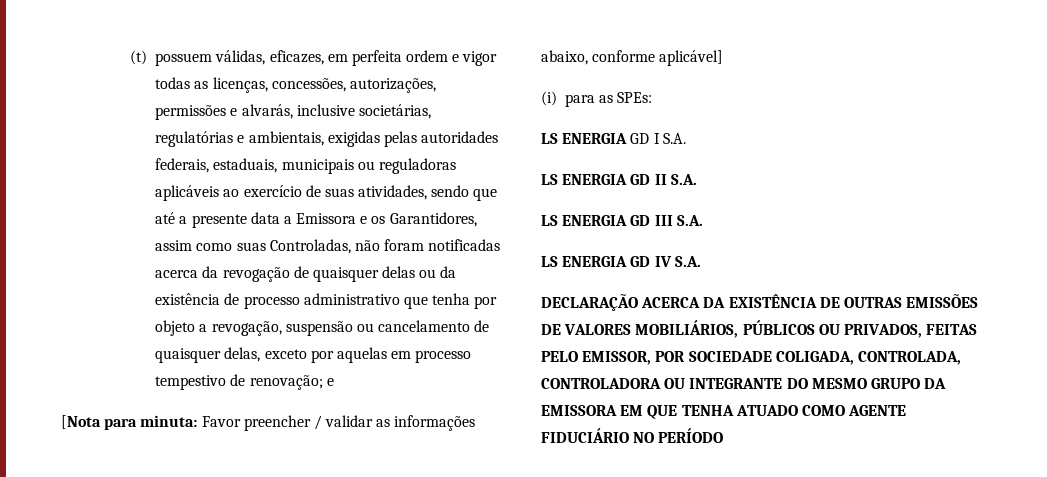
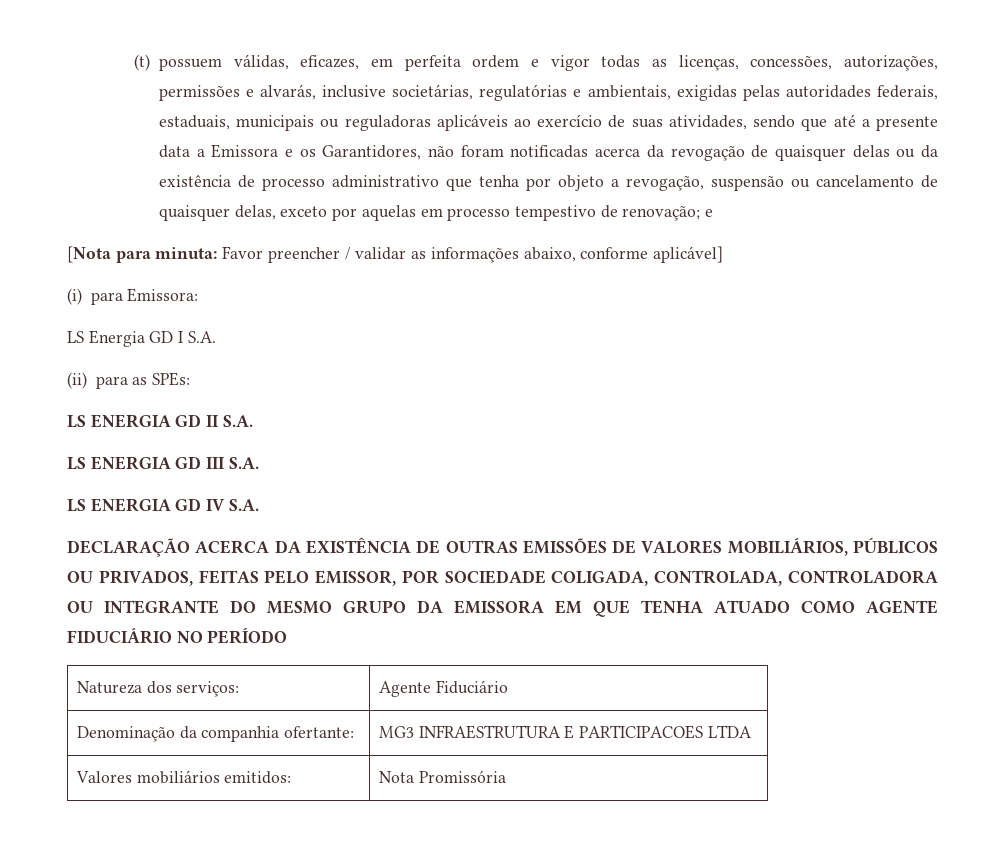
- (t) possuem válidas, eficazes, em perfeita ordem e vigor todas as licenças, concessões, autorizações, permissões e alvarás, inclusive societárias, regulatórias e ambientais, exigidas pelas autoridades federais, estaduais, municipais ou reguladoras aplicáveis ao exercício de suas atividades, sendo que até a presente data a Emissora e os Garantidores, assim como suas Controladas, não foram notificadas acerca da revogação de quaisquer delas ou da existência de processo administrativo que tenha por objeto a revogação, suspensão ou cancelamento de quaisquer delas, exceto por aquelas em processo tempestivo de renovação;
+ (t) possuem válidas, eficazes, em perfeita ordem e vigor todas as licenças, concessões, autorizações, permissões e alvarás, inclusive societárias, regulatórias e ambientais, exigidas pelas autoridades federais, estaduais, municipais ou reguladoras aplicáveis ao exercício de suas atividades, sendo que até a presente data a Emissora e os Garantidores, não foram notificadas acerca da revogação de quaisquer delas ou da existência de processo administrativo que tenha por objeto a revogação, suspensão ou cancelamento de quaisquer delas, exceto por aquelas em processo tempestivo de renovação;
- (i) para as SPEs:
- LS ENERGIA GD I S.A.
+ (i) para Emissora:
+ LS Energia GD I S.A.
+ (ii) para as SPEs:
+ Natureza dos serviços: | Agente Fiduciário
+ Denominação da companhia ofertante: | MG3 INFRAESTRUTURA E PARTICIPACOES LTDA
+ Valores mobiliários emitidos: | Nota Promissória

